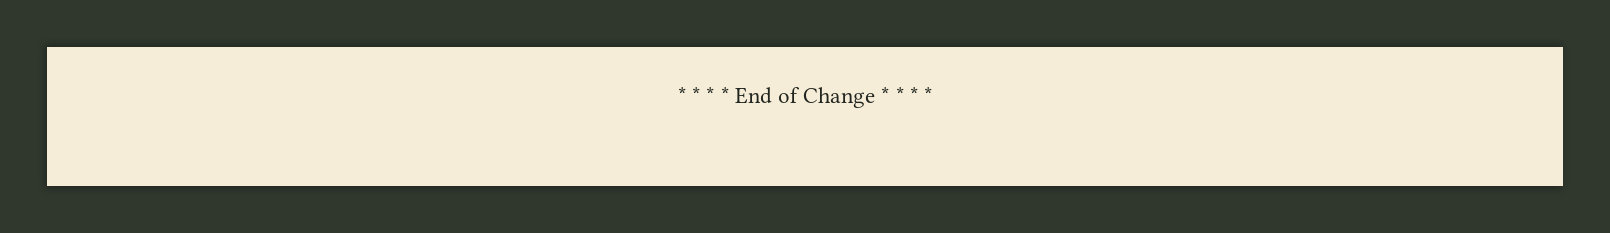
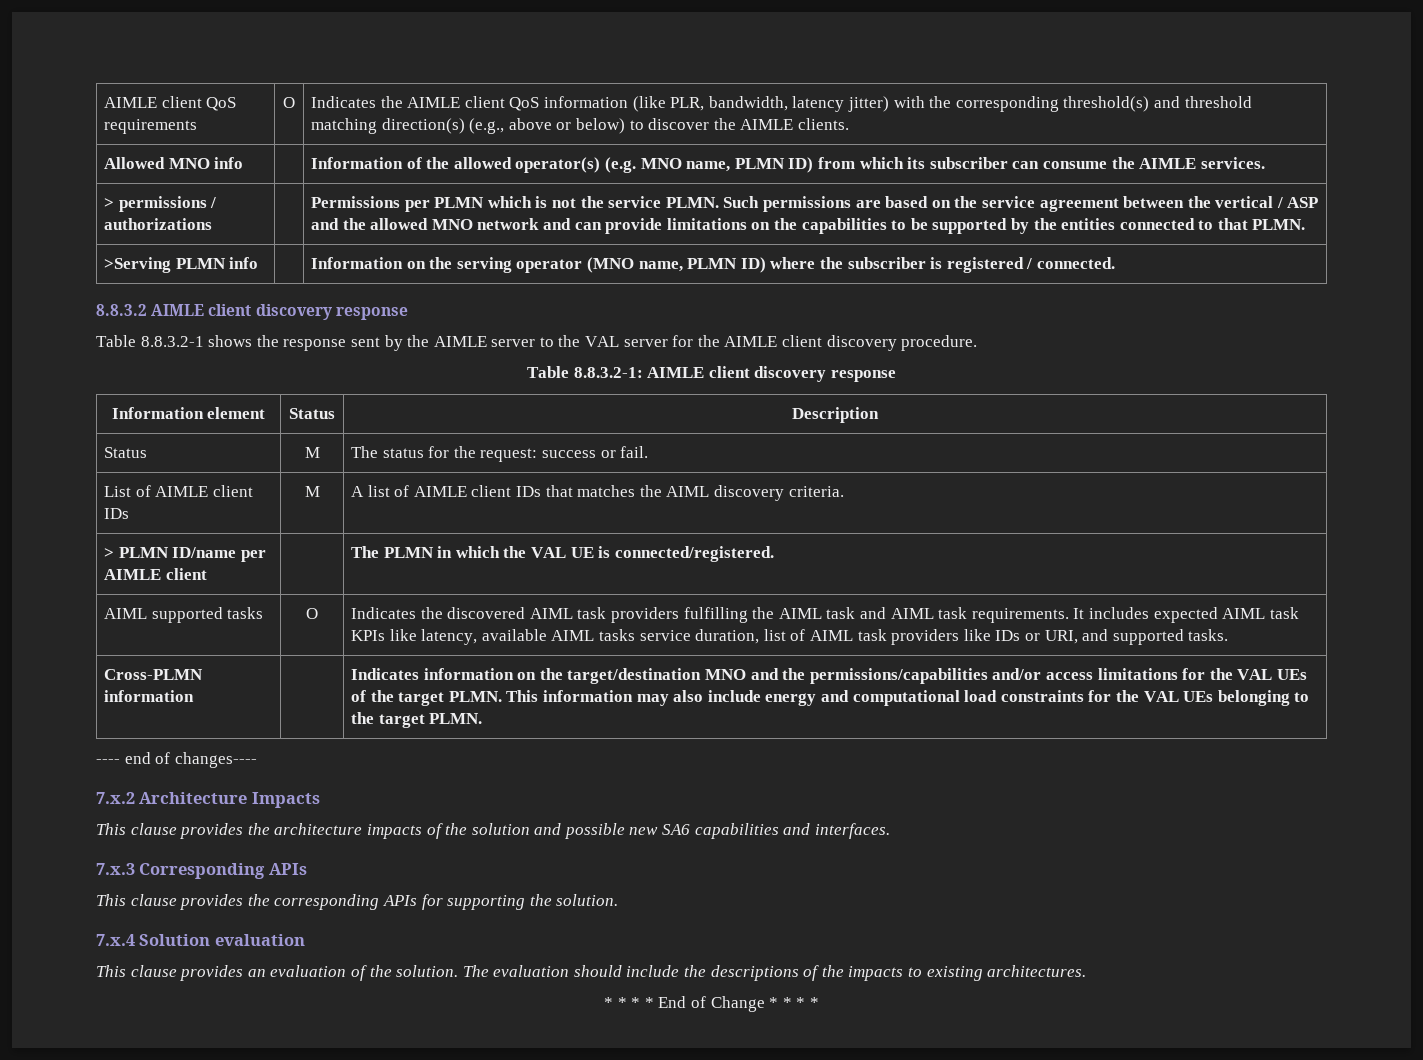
+ AIMLE client QoS requirements | O | Indicates the AIMLE client QoS information (like PLR, bandwidth, latency jitter) with the corresponding threshold(s) and threshold matching direction(s) (e.g., above or below) to discover the AIMLE clients.
+ Allowed MNO info | | Information of the allowed operator(s) (e.g. MNO name, PLMN ID) from which its subscriber can consume the AIMLE services.
+ > permissions / authorizations | | Permissions per PLMN which is not the service PLMN. Such permissions are based on the service agreement between the vertical / ASP and the allowed MNO network and can provide limitations on the capabilities to be supported by the entities connected to that PLMN.
+ >Serving PLMN info | | Information on the serving operator (MNO name, PLMN ID) where the subscriber is registered / connected.
+ 8.8.3.2 AIMLE client discovery response
+ Table 8.8.3.2-1 shows the response sent by the AIMLE server to the VAL server for the AIMLE client discovery procedure.
+ Table 8.8.3.2-1: AIMLE client discovery response
+ Information element | Status | Description
+ Status | M | The status for the request: success or fail.
+ List of AIMLE client IDs | M | A list of AIMLE client IDs that matches the AIML discovery criteria.
+ > PLMN ID/name per AIMLE client | | The PLMN in which the VAL UE is connected/registered.
+ AIML supported tasks | O | Indicates the discovered AIML task providers fulfilling the AIML task and AIML task requirements. It includes expected AIML task KPIs like latency, available AIML tasks service duration, list of AIML task providers like IDs or URI, and supported tasks.
+ Cross-PLMN information | | Indicates information on the target/destination MNO and the permissions/capabilities and/or access limitations for the VAL UEs of the target PLMN. This information may also include energy and computational load constraints for the VAL UEs belonging to the target PLMN.
+ ---- end of changes----
+ 7.x.2 Architecture Impacts
+ This clause provides the architecture impacts of the solution and possible new SA6 capabilities and interfaces.
+ 7.x.3 Corresponding APIs
+ This clause provides the corresponding APIs for supporting the solution.
+ 7.x.4 Solution evaluation
+ This clause provides an evaluation of the solution. The evaluation should include the descriptions of the impacts to existing architectures.

